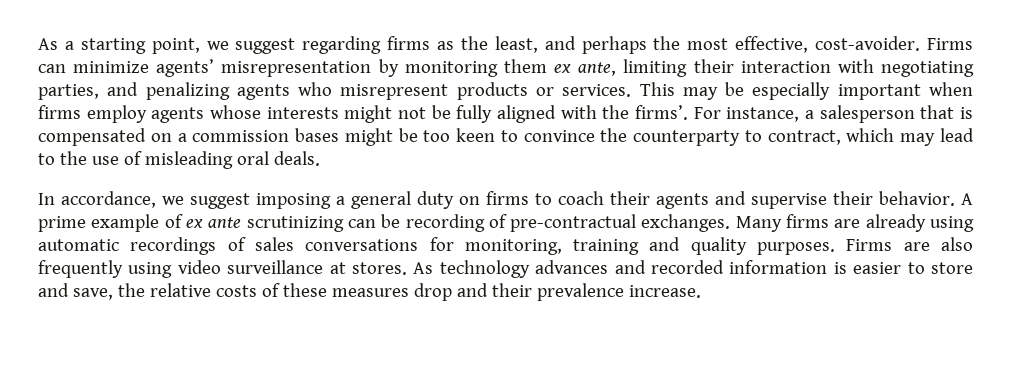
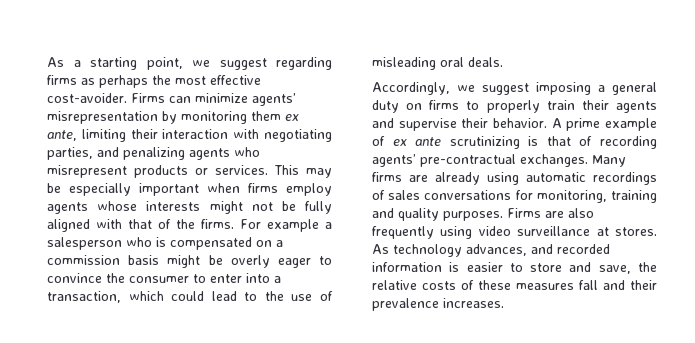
- As a starting point, we suggest regarding firms as the least, and perhaps the most effective, cost-avoider.
+ As a starting point, we suggest regarding firms as perhaps the most effective cost-avoider.
- This may be especially important when firms employ agents whose interests might not be fully aligned with the firms’. For instance, a salesperson that is compensated on a commission bases might be too keen to convince the counterparty to contract, which may lead to the use of misleading oral deals.
+ This may be especially important when firms employ agents whose interests might not be fully aligned with that of the firms. For example a salesperson who is compensated on a commission basis might be overly eager to convince the consumer to enter into a transaction, which could lead to the use of misleading oral deals.
- In accordance, we suggest imposing a general duty on firms to coach their agents and supervise their behavior.
+ Accordingly, we suggest imposing a general duty on firms to properly train their agents and supervise their behavior.
- A prime example of ex ante scrutinizing can be recording of pre-contractual exchanges.
+ A prime example of ex ante scrutinizing is that of recording agents’ pre-contractual exchanges.
- As technology advances and recorded information is easier to store and save, the relative costs of these measures drop and their prevalence increase.
+ As technology advances, and recorded information is easier to store and save, the relative costs of these measures fall and their prevalence increases.

